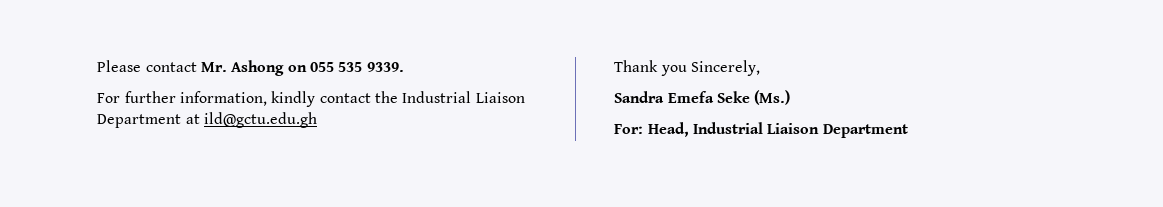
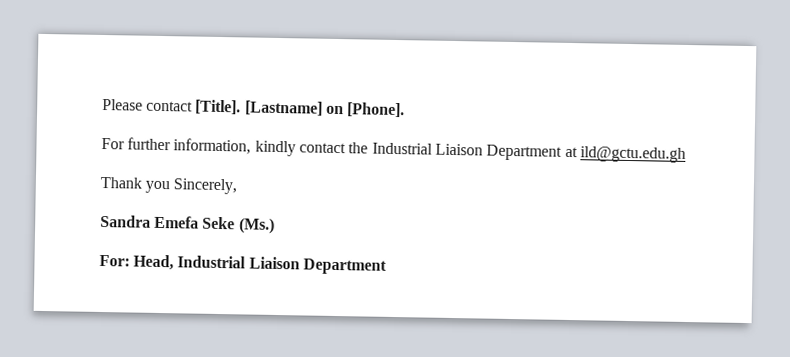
- Please contact Mr. Ashong on 055 535 9339.
+ Please contact [Title]. [Lastname] on [Phone].

